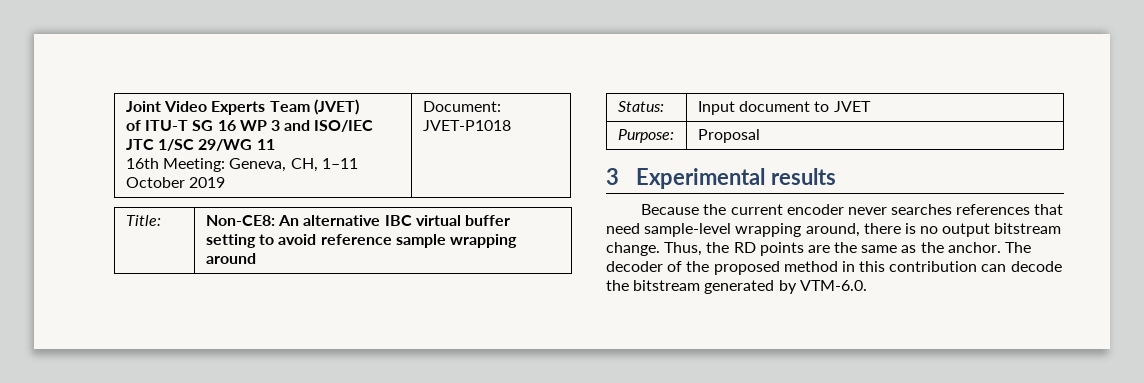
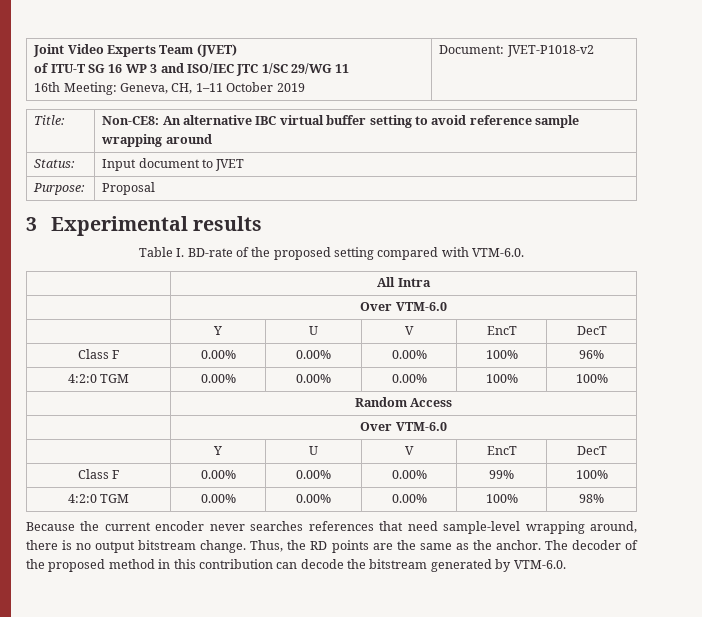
  Joint Video Experts Team (JVET)
  of ITU-T SG 16 WP 3 and ISO/IEC JTC 1/SC 29/WG 11
- 16th Meeting: Geneva, CH, 1–11 October 2019 | Document: JVET-P1018
+ 16th Meeting: Geneva, CH, 1–11 October 2019 | Document: JVET-P1018-v2
+ Table I. BD-rate of the proposed setting compared with VTM-6.0.
+ | All Intra
+ | Over VTM-6.0
+ | Y | U | V | EncT | DecT
+ Class F | 0.00% | 0.00% | 0.00% | 100% | 96%
+ 4:2:0 TGM | 0.00% | 0.00% | 0.00% | 100% | 100%
+ | Random Access
+ | Over VTM-6.0
+ | Y | U | V | EncT | DecT
+ Class F | 0.00% | 0.00% | 0.00% | 99% | 100%
+ 4:2:0 TGM | 0.00% | 0.00% | 0.00% | 100% | 98%

